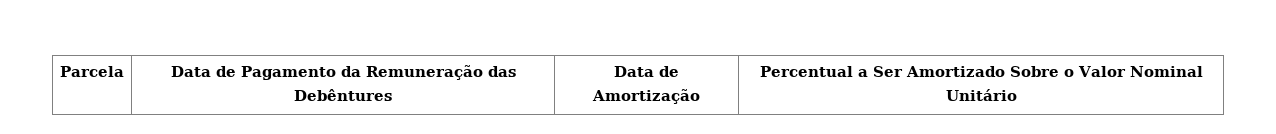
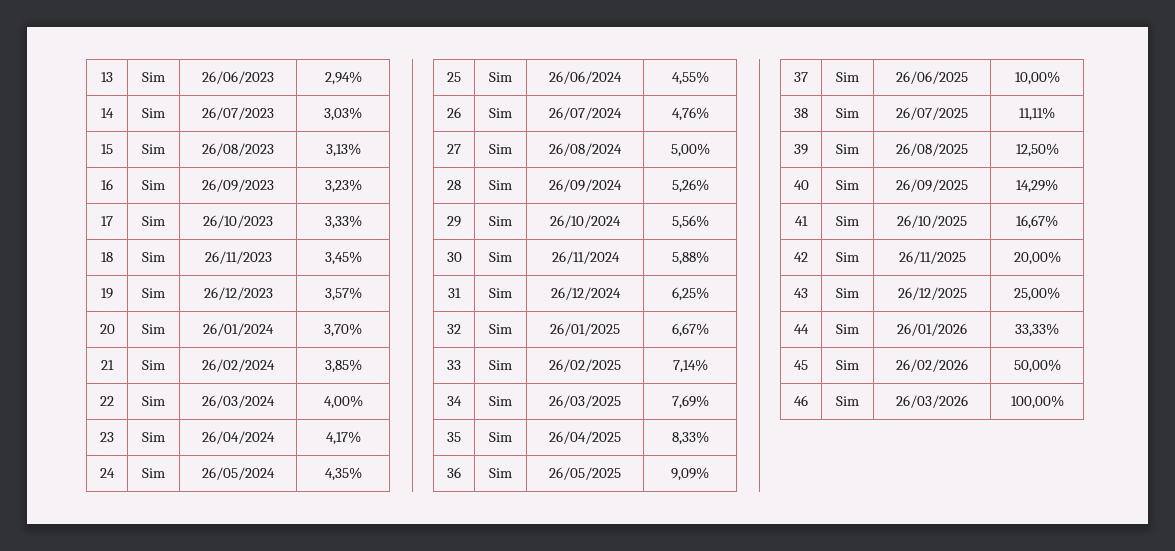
- Parcela | Data de Pagamento da Remuneração das Debêntures | Data de Amortização | Percentual a Ser Amortizado Sobre o Valor Nominal Unitário
+ 13 | Sim | 26/06/2023 | 2,94%
+ 14 | Sim | 26/07/2023 | 3,03%
+ 15 | Sim | 26/08/2023 | 3,13%
+ 16 | Sim | 26/09/2023 | 3,23%
+ 17 | Sim | 26/10/2023 | 3,33%
+ 18 | Sim | 26/11/2023 | 3,45%
+ 19 | Sim | 26/12/2023 | 3,57%
+ 20 | Sim | 26/01/2024 | 3,70%
+ 21 | Sim | 26/02/2024 | 3,85%
+ 22 | Sim | 26/03/2024 | 4,00%
+ 23 | Sim | 26/04/2024 | 4,17%
+ 24 | Sim | 26/05/2024 | 4,35%
+ 25 | Sim | 26/06/2024 | 4,55%
+ 26 | Sim | 26/07/2024 | 4,76%
+ 27 | Sim | 26/08/2024 | 5,00%
+ 28 | Sim | 26/09/2024 | 5,26%
+ 29 | Sim | 26/10/2024 | 5,56%
+ 30 | Sim | 26/11/2024 | 5,88%
+ 31 | Sim | 26/12/2024 | 6,25%
+ 32 | Sim | 26/01/2025 | 6,67%
+ 33 | Sim | 26/02/2025 | 7,14%
+ 34 | Sim | 26/03/2025 | 7,69%
+ 35 | Sim | 26/04/2025 | 8,33%
+ 36 | Sim | 26/05/2025 | 9,09%
+ 37 | Sim | 26/06/2025 | 10,00%
+ 38 | Sim | 26/07/2025 | 11,11%
+ 39 | Sim | 26/08/2025 | 12,50%
+ 40 | Sim | 26/09/2025 | 14,29%
+ 41 | Sim | 26/10/2025 | 16,67%
+ 42 | Sim | 26/11/2025 | 20,00%
+ 43 | Sim | 26/12/2025 | 25,00%
+ 44 | Sim | 26/01/2026 | 33,33%
+ 45 | Sim | 26/02/2026 | 50,00%
+ 46 | Sim | 26/03/2026 | 100,00%

